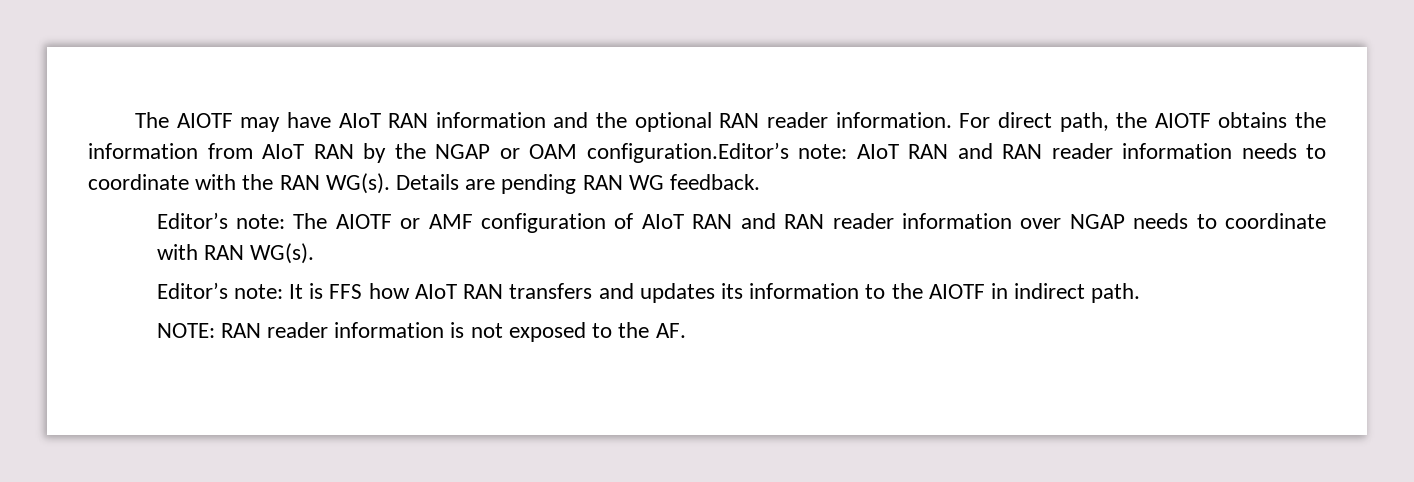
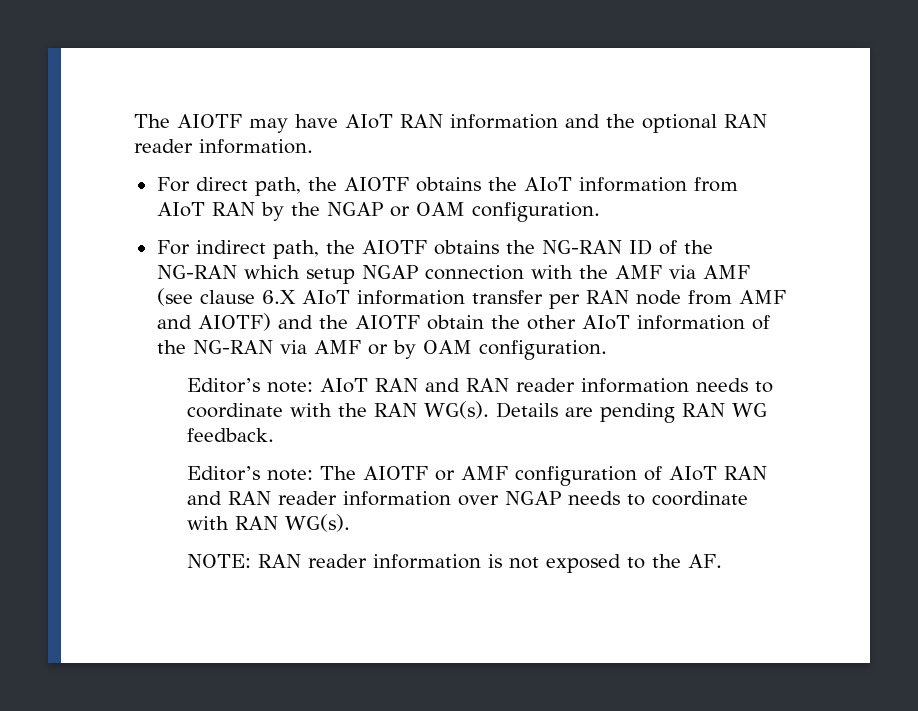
- The AIOTF may have AIoT RAN information and the optional RAN reader information. For direct path, the AIOTF obtains the information from AIoT RAN by the NGAP or OAM configuration.Editor’s note: AIoT RAN and RAN reader information needs to coordinate with the RAN WG(s).
+ The AIOTF may have AIoT RAN information and the optional RAN reader information.
+ For direct path, the AIOTF obtains the AIoT information from AIoT RAN by the NGAP or OAM configuration.
+ For indirect path, the AIOTF obtains the NG-RAN ID of the NG-RAN which setup NGAP connection with the AMF via AMF (see clause 6.X AIoT information transfer per RAN node from AMF and AIOTF) and the AIOTF obtain the other AIoT information of the NG-RAN via AMF or by OAM configuration.
+ Editor’s note: AIoT RAN and RAN reader information needs to coordinate with the RAN WG(s).
- Editor’s note: It is FFS how AIoT RAN transfers and updates its information to the AIOTF in indirect path.

